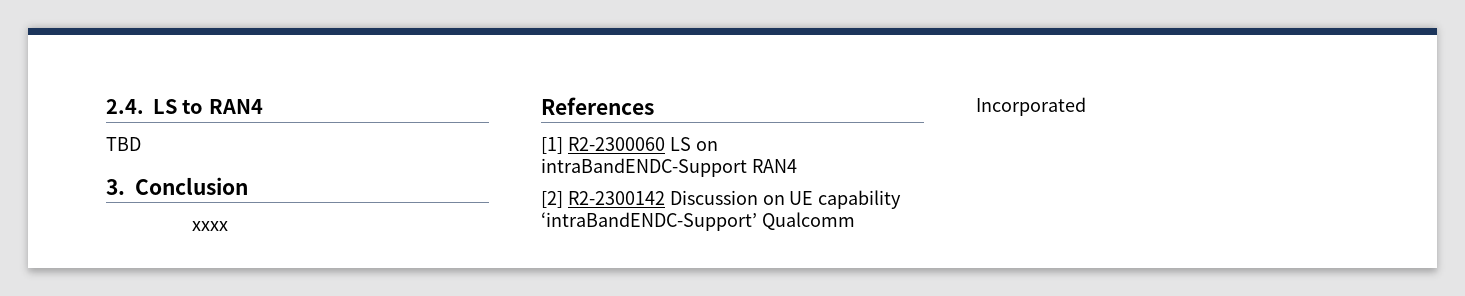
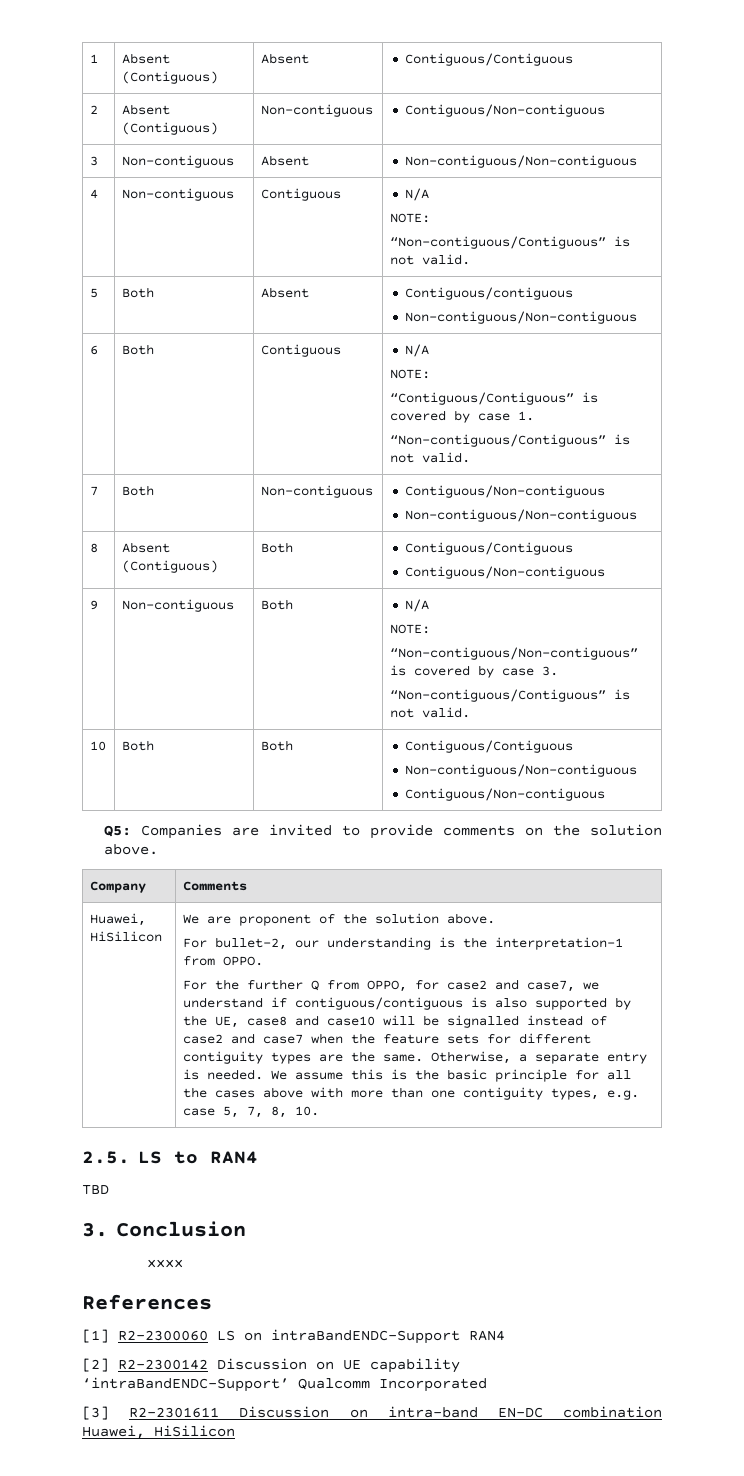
- 2.4. LS to RAN4
+ 1 | Absent (Contiguous) | Absent | Contiguous/Contiguous
+ 2 | Absent (Contiguous) | Non-contiguous | Contiguous/Non-contiguous
+ 3 | Non-contiguous | Absent | Non-contiguous/Non-contiguous
+ 4 | Non-contiguous | Contiguous | N/A
+ NOTE:
+ “Non-contiguous/Contiguous” is not valid.
+ 5 | Both | Absent | Contiguous/contiguous
+ Non-contiguous/Non-contiguous
+ 6 | Both | Contiguous | N/A
+ NOTE:
+ “Contiguous/Contiguous” is covered by case 1.
+ “Non-contiguous/Contiguous” is not valid.
+ 7 | Both | Non-contiguous | Contiguous/Non-contiguous
+ Non-contiguous/Non-contiguous
+ 8 | Absent (Contiguous) | Both | Contiguous/Contiguous
+ Contiguous/Non-contiguous
+ 9 | Non-contiguous | Both | N/A
+ NOTE:
+ “Non-contiguous/Non-contiguous” is covered by case 3.
+ “Non-contiguous/Contiguous” is not valid.
+ 10 | Both | Both | Contiguous/Contiguous
+ Non-contiguous/Non-contiguous
+ Contiguous/Non-contiguous
+ Q5: Companies are invited to provide comments on the solution above.
+ Company | Comments
+ Huawei, HiSilicon | We are proponent of the solution above.
+ For bullet-2, our understanding is the interpretation-1 from OPPO.
+ For the further Q from OPPO, for case2 and case7, we understand if contiguous/contiguous is also supported by the UE, case8 and case10 will be signalled instead of case2 and case7 when the feature sets for different contiguity types are the same. Otherwise, a separate entry is needed. We assume this is the basic principle for all the cases above with more than one contiguity types, e.g. case 5, 7, 8, 10.
+ 2.5. LS to RAN4
+ [3] R2-2301611 Discussion on intra-band EN-DC combination Huawei, HiSilicon

